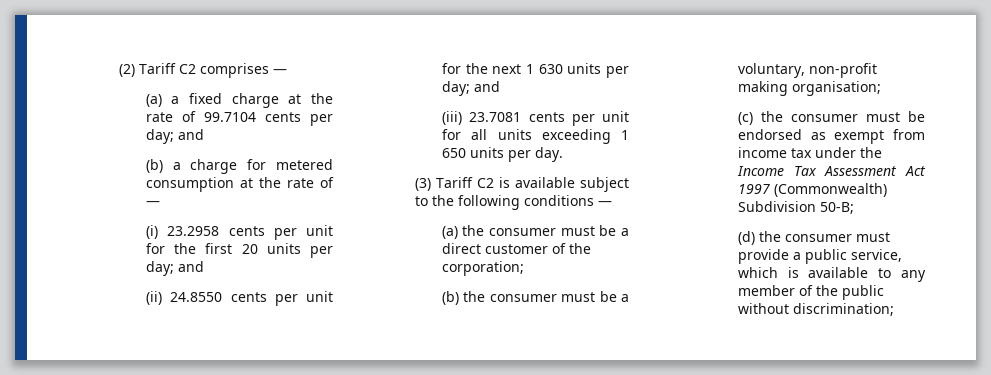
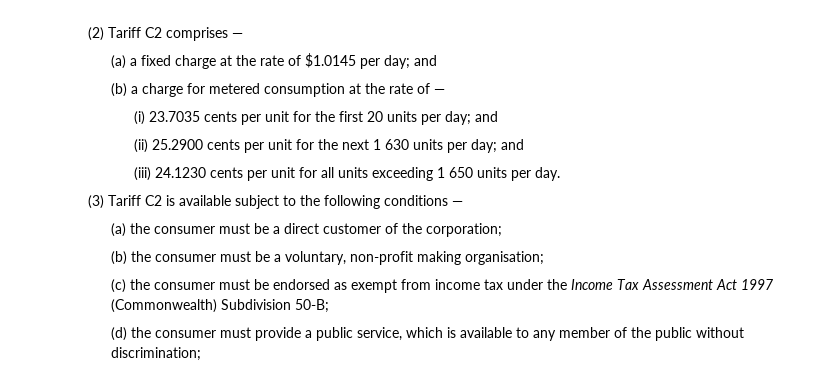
- (a) a fixed charge at the rate of 99.7104 cents per day; and
+ (a) a fixed charge at the rate of $1.0145 per day; and
- (i) 23.2958 cents per unit for the first 20 units per day; and
+ (i) 23.7035 cents per unit for the first 20 units per day; and
- (ii) 24.8550 cents per unit for the next 1 630 units per day; and
+ (ii) 25.2900 cents per unit for the next 1 630 units per day; and
- (iii) 23.7081 cents per unit for all units exceeding 1 650 units per day.
+ (iii) 24.1230 cents per unit for all units exceeding 1 650 units per day.

